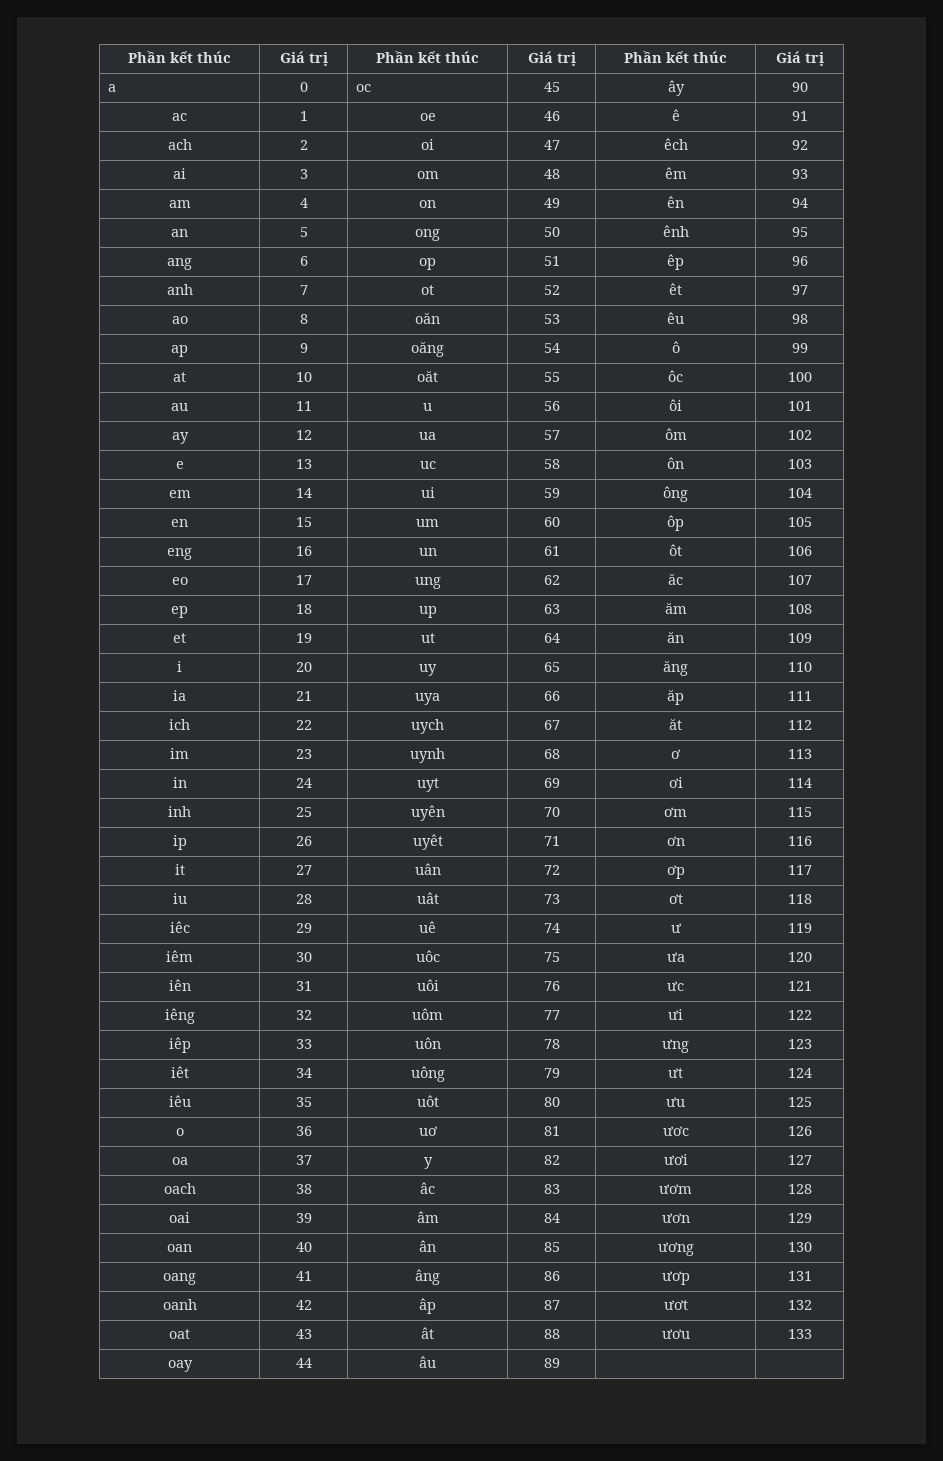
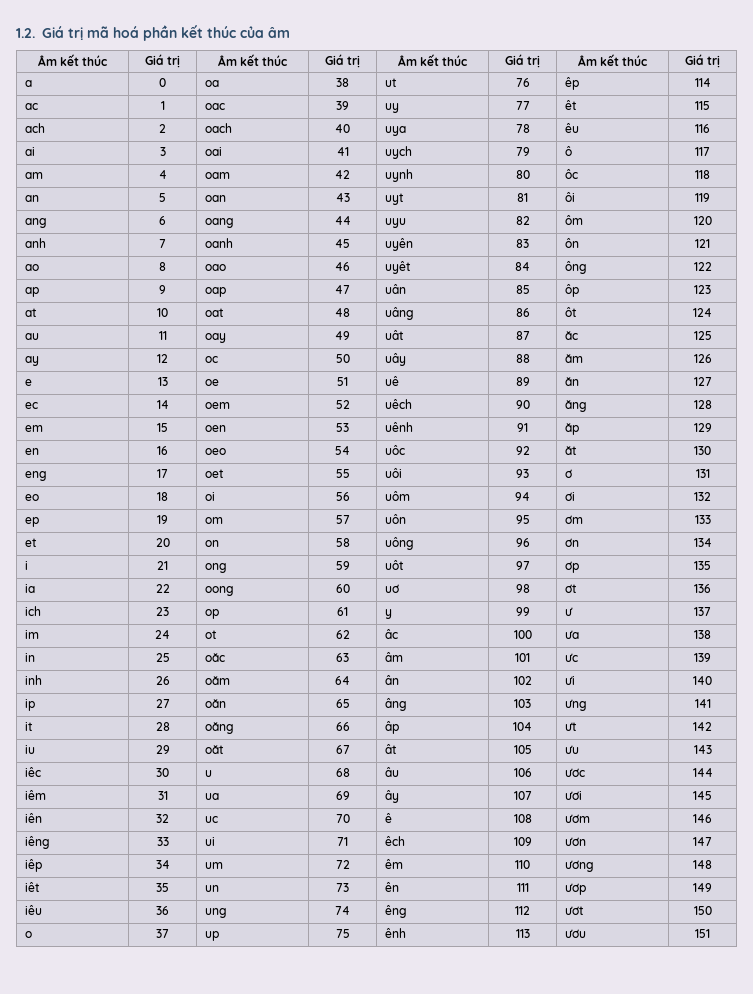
- Phần kết thúc | Giá trị | Phần kết thúc | Giá trị | Phần kết thúc | Giá trị
+ 1.2. Giá trị mã hoá phần kết thúc của âm
+ Âm kết thúc | Giá trị | Âm kết thúc | Giá trị | Âm kết thúc | Giá trị | Âm kết thúc | Giá trị
- a | 0 | oc | 45 | ây | 90
- ac | 1 | oe | 46 | ê | 91
- ach | 2 | oi | 47 | êch | 92
- ai | 3 | om | 48 | êm | 93
- am | 4 | on | 49 | ên | 94
- an | 5 | ong | 50 | ênh | 95
- ang | 6 | op | 51 | êp | 96
- anh | 7 | ot | 52 | êt | 97
- ao | 8 | oăn | 53 | êu | 98
- ap | 9 | oăng | 54 | ô | 99
- at | 10 | oăt | 55 | ôc | 100
- au | 11 | u | 56 | ôi | 101
- ay | 12 | ua | 57 | ôm | 102
- e | 13 | uc | 58 | ôn | 103
- em | 14 | ui | 59 | ông | 104
- en | 15 | um | 60 | ôp | 105
- eng | 16 | un | 61 | ôt | 106
- eo | 17 | ung | 62 | ăc | 107
- ep | 18 | up | 63 | ăm | 108
- et | 19 | ut | 64 | ăn | 109
- i | 20 | uy | 65 | ăng | 110
- ia | 21 | uya | 66 | ăp | 111
- ich | 22 | uych | 67 | ăt | 112
- im | 23 | uynh | 68 | ơ | 113
- in | 24 | uyt | 69 | ơi | 114
- inh | 25 | uyên | 70 | ơm | 115
- ip | 26 | uyêt | 71 | ơn | 116
- it | 27 | uân | 72 | ơp | 117
- iu | 28 | uât | 73 | ơt | 118
- iêc | 29 | uê | 74 | ư | 119
- iêm | 30 | uôc | 75 | ưa | 120
- iên | 31 | uôi | 76 | ưc | 121
- iêng | 32 | uôm | 77 | ưi | 122
- iêp | 33 | uôn | 78 | ưng | 123
- iêt | 34 | uông | 79 | ưt | 124
- iêu | 35 | uôt | 80 | ưu | 125
- o | 36 | uơ | 81 | ươc | 126
- oa | 37 | y | 82 | ươi | 127
- oach | 38 | âc | 83 | ươm | 128
- oai | 39 | âm | 84 | ươn | 129
- oan | 40 | ân | 85 | ương | 130
- oang | 41 | âng | 86 | ươp | 131
- oanh | 42 | âp | 87 | ươt | 132
- oat | 43 | ât | 88 | ươu | 133
- oay | 44 | âu | 89 | |
+ a | 0 | oa | 38 | ut | 76 | êp | 114
+ ac | 1 | oac | 39 | uy | 77 | êt | 115
+ ach | 2 | oach | 40 | uya | 78 | êu | 116
+ ai | 3 | oai | 41 | uych | 79 | ô | 117
+ am | 4 | oam | 42 | uynh | 80 | ôc | 118
+ an | 5 | oan | 43 | uyt | 81 | ôi | 119
+ ang | 6 | oang | 44 | uyu | 82 | ôm | 120
+ anh | 7 | oanh | 45 | uyên | 83 | ôn | 121
+ ao | 8 | oao | 46 | uyêt | 84 | ông | 122
+ ap | 9 | oap | 47 | uân | 85 | ôp | 123
+ at | 10 | oat | 48 | uâng | 86 | ôt | 124
+ au | 11 | oay | 49 | uât | 87 | ăc | 125
+ ay | 12 | oc | 50 | uây | 88 | ăm | 126
+ e | 13 | oe | 51 | uê | 89 | ăn | 127
+ ec | 14 | oem | 52 | uêch | 90 | ăng | 128
+ em | 15 | oen | 53 | uênh | 91 | ăp | 129
+ en | 16 | oeo | 54 | uôc | 92 | ăt | 130
+ eng | 17 | oet | 55 | uôi | 93 | ơ | 131
+ eo | 18 | oi | 56 | uôm | 94 | ơi | 132
+ ep | 19 | om | 57 | uôn | 95 | ơm | 133
+ et | 20 | on | 58 | uông | 96 | ơn | 134
+ i | 21 | ong | 59 | uôt | 97 | ơp | 135
+ ia | 22 | oong | 60 | uơ | 98 | ơt | 136
+ ich | 23 | op | 61 | y | 99 | ư | 137
+ im | 24 | ot | 62 | âc | 100 | ưa | 138
+ in | 25 | oăc | 63 | âm | 101 | ưc | 139
+ inh | 26 | oăm | 64 | ân | 102 | ưi | 140
+ ip | 27 | oăn | 65 | âng | 103 | ưng | 141
+ it | 28 | oăng | 66 | âp | 104 | ưt | 142
+ iu | 29 | oăt | 67 | ât | 105 | ưu | 143
+ iêc | 30 | u | 68 | âu | 106 | ươc | 144
+ iêm | 31 | ua | 69 | ây | 107 | ươi | 145
+ iên | 32 | uc | 70 | ê | 108 | ươm | 146
+ iêng | 33 | ui | 71 | êch | 109 | ươn | 147
+ iêp | 34 | um | 72 | êm | 110 | ương | 148
+ iêt | 35 | un | 73 | ên | 111 | ươp | 149
+ iêu | 36 | ung | 74 | êng | 112 | ươt | 150
+ o | 37 | up | 75 | ênh | 113 | ươu | 151

